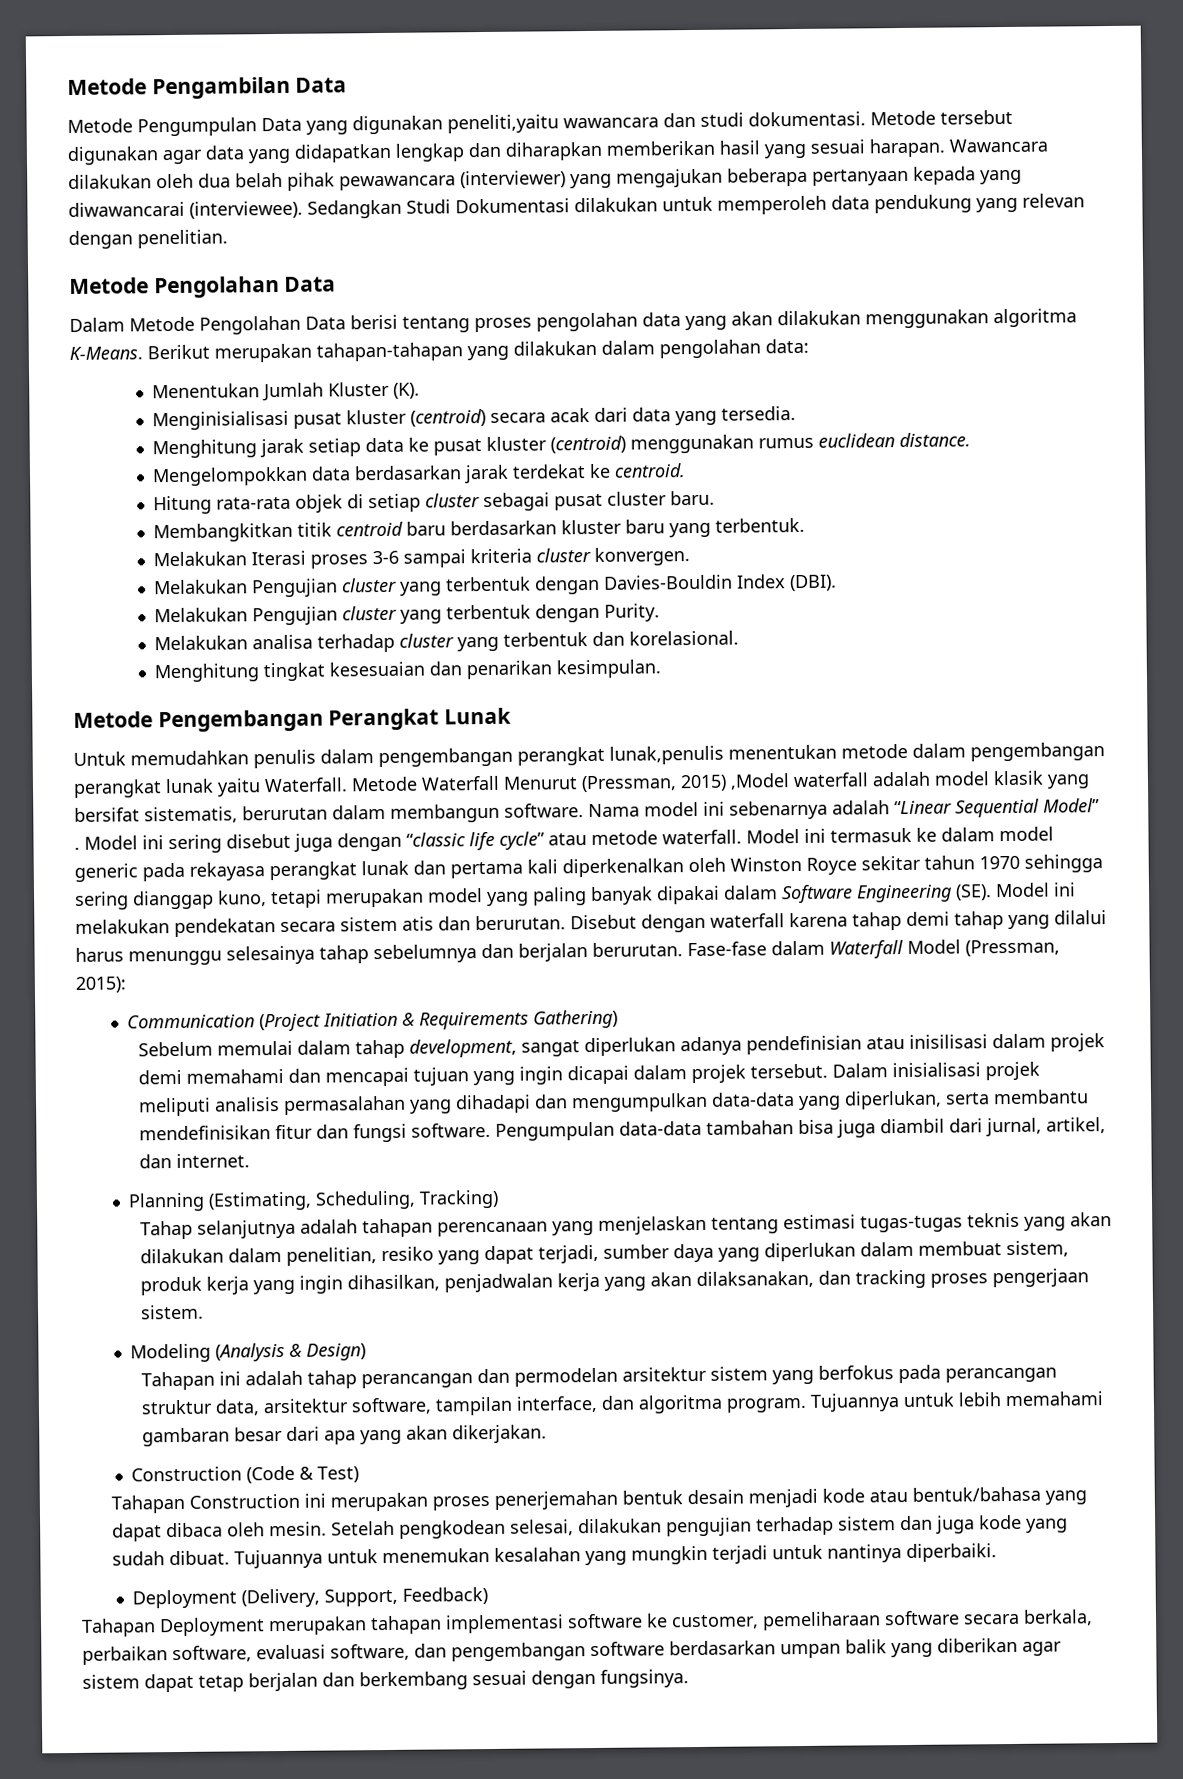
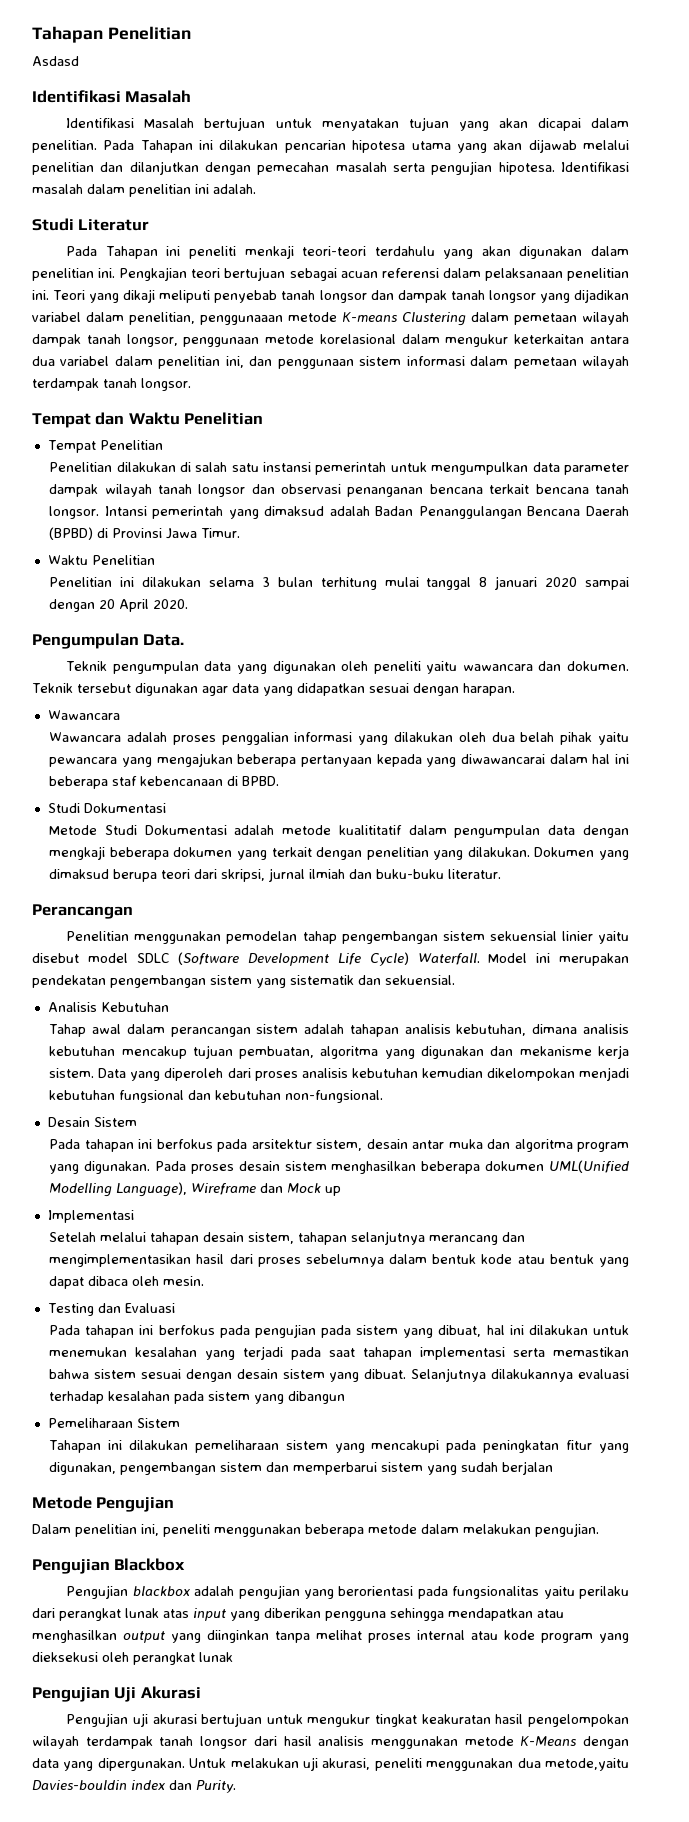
- Metode Pengambilan Data
- Metode Pengumpulan Data yang digunakan peneliti,yaitu wawancara dan studi dokumentasi. Metode tersebut digunakan agar data yang didapatkan lengkap dan diharapkan memberikan hasil yang sesuai harapan. Wawancara dilakukan oleh dua belah pihak pewawancara (interviewer) yang mengajukan beberapa pertanyaan kepada yang diwawancarai (interviewee). Sedangkan Studi Dokumentasi dilakukan untuk memperoleh data pendukung yang relevan dengan penelitian.
- Metode Pengolahan Data
- Dalam Metode Pengolahan Data berisi tentang proses pengolahan data yang akan dilakukan menggunakan algoritma K-Means. Berikut merupakan tahapan-tahapan yang dilakukan dalam pengolahan data:
- Menentukan Jumlah Kluster (K).
- Menginisialisasi pusat kluster (centroid) secara acak dari data yang tersedia.
- Menghitung jarak setiap data ke pusat kluster (centroid) menggunakan rumus euclidean distance.
- Mengelompokkan data berdasarkan jarak terdekat ke centroid.
- Hitung rata-rata objek di setiap cluster sebagai pusat cluster baru.
- Membangkitkan titik centroid baru berdasarkan kluster baru yang terbentuk.
- Melakukan Iterasi proses 3-6 sampai kriteria cluster konvergen.
- Melakukan Pengujian cluster yang terbentuk dengan Davies-Bouldin Index (DBI).
- Melakukan Pengujian cluster yang terbentuk dengan Purity.
- Melakukan analisa terhadap cluster yang terbentuk dan korelasional.
- Menghitung tingkat kesesuaian dan penarikan kesimpulan.
- Metode Pengembangan Perangkat Lunak
- Untuk memudahkan penulis dalam pengembangan perangkat lunak,penulis menentukan metode dalam pengembangan perangkat lunak yaitu Waterfall. Metode Waterfall Menurut (Pressman, 2015) ,Model waterfall adalah model klasik yang bersifat sistematis, berurutan dalam membangun software. Nama model ini sebenarnya adalah “Linear Sequential Model” . Model ini sering disebut juga dengan “classic life cycle” atau metode waterfall. Model ini termasuk ke dalam model generic pada rekayasa perangkat lunak dan pertama kali diperkenalkan oleh Winston Royce sekitar tahun 1970 sehingga sering dianggap kuno, tetapi merupakan model yang paling banyak dipakai dalam Software Engineering (SE). Model ini melakukan pendekatan secara sistem atis dan berurutan. Disebut dengan waterfall karena tahap demi tahap yang dilalui harus menunggu selesainya tahap sebelumnya dan berjalan berurutan. Fase-fase dalam Waterfall Model (Pressman, 2015):
- Communication (Project Initiation & Requirements Gathering)
- Sebelum memulai dalam tahap development, sangat diperlukan adanya pendefinisian atau inisilisasi dalam projek demi memahami dan mencapai tujuan yang ingin dicapai dalam projek tersebut. Dalam inisialisasi projek meliputi analisis permasalahan yang dihadapi dan mengumpulkan data-data yang diperlukan, serta membantu mendefinisikan fitur dan fungsi software. Pengumpulan data-data tambahan bisa juga diambil dari jurnal, artikel, dan internet.
- Planning (Estimating, Scheduling, Tracking)
- Tahap selanjutnya adalah tahapan perencanaan yang menjelaskan tentang estimasi tugas-tugas teknis yang akan dilakukan dalam penelitian, resiko yang dapat terjadi, sumber daya yang diperlukan dalam membuat sistem, produk kerja yang ingin dihasilkan, penjadwalan kerja yang akan dilaksanakan, dan tracking proses pengerjaan sistem.
- Modeling (Analysis & Design)
- Tahapan ini adalah tahap perancangan dan permodelan arsitektur sistem yang berfokus pada perancangan struktur data, arsitektur software, tampilan interface, dan algoritma program. Tujuannya untuk lebih memahami gambaran besar dari apa yang akan dikerjakan.
- Construction (Code & Test)
- Tahapan Construction ini merupakan proses penerjemahan bentuk desain menjadi kode atau bentuk/bahasa yang dapat dibaca oleh mesin. Setelah pengkodean selesai, dilakukan pengujian terhadap sistem dan juga kode yang sudah dibuat. Tujuannya untuk menemukan kesalahan yang mungkin terjadi untuk nantinya diperbaiki.
- Deployment (Delivery, Support, Feedback)
- Tahapan Deployment merupakan tahapan implementasi software ke customer, pemeliharaan software secara berkala, perbaikan software, evaluasi software, dan pengembangan software berdasarkan umpan balik yang diberikan agar sistem dapat tetap berjalan dan berkembang sesuai dengan fungsinya.
+ Tahapan Penelitian
+ Asdasd
+ Identifikasi Masalah
+ Identifikasi Masalah bertujuan untuk menyatakan tujuan yang akan dicapai dalam penelitian. Pada Tahapan ini dilakukan pencarian hipotesa utama yang akan dijawab melalui penelitian dan dilanjutkan dengan pemecahan masalah serta pengujian hipotesa. Identifikasi masalah dalam penelitian ini adalah.
+ Studi Literatur
+ Pada Tahapan ini peneliti menkaji teori-teori terdahulu yang akan digunakan dalam penelitian ini. Pengkajian teori bertujuan sebagai acuan referensi dalam pelaksanaan penelitian ini. Teori yang dikaji meliputi penyebab tanah longsor dan dampak tanah longsor yang dijadikan variabel dalam penelitian, penggunaaan metode K-means Clustering dalam pemetaan wilayah dampak tanah longsor, penggunaan metode korelasional dalam mengukur keterkaitan antara dua variabel dalam penelitian ini, dan penggunaan sistem informasi dalam pemetaan wilayah terdampak tanah longsor.
+ Tempat dan Waktu Penelitian
+ Tempat Penelitian
+ Penelitian dilakukan di salah satu instansi pemerintah untuk mengumpulkan data parameter dampak wilayah tanah longsor dan observasi penanganan bencana terkait bencana tanah longsor. Intansi pemerintah yang dimaksud adalah Badan Penanggulangan Bencana Daerah (BPBD) di Provinsi Jawa Timur.
+ Waktu Penelitian
+ Penelitian ini dilakukan selama 3 bulan terhitung mulai tanggal 8 januari 2020 sampai dengan 20 April 2020.
+ Pengumpulan Data.
+ Teknik pengumpulan data yang digunakan oleh peneliti yaitu wawancara dan dokumen. Teknik tersebut digunakan agar data yang didapatkan sesuai dengan harapan.
+ Wawancara
+ Wawancara adalah proses penggalian informasi yang dilakukan oleh dua belah pihak yaitu pewancara yang mengajukan beberapa pertanyaan kepada yang diwawancarai dalam hal ini beberapa staf kebencanaan di BPBD.
+ Studi Dokumentasi
+ Metode Studi Dokumentasi adalah metode kualititatif dalam pengumpulan data dengan mengkaji beberapa dokumen yang terkait dengan penelitian yang dilakukan. Dokumen yang dimaksud berupa teori dari skripsi, jurnal ilmiah dan buku-buku literatur.
+ Perancangan
+ Penelitian menggunakan pemodelan tahap pengembangan sistem sekuensial linier yaitu disebut model SDLC (Software Development Life Cycle) Waterfall. Model ini merupakan pendekatan pengembangan sistem yang sistematik dan sekuensial.
+ Analisis Kebutuhan
+ Tahap awal dalam perancangan sistem adalah tahapan analisis kebutuhan, dimana analisis kebutuhan mencakup tujuan pembuatan, algoritma yang digunakan dan mekanisme kerja sistem. Data yang diperoleh dari proses analisis kebutuhan kemudian dikelompokan menjadi kebutuhan fungsional dan kebutuhan non-fungsional.
+ Desain Sistem
+ Pada tahapan ini berfokus pada arsitektur sistem, desain antar muka dan algoritma program yang digunakan. Pada proses desain sistem menghasilkan beberapa dokumen UML(Unified Modelling Language), Wireframe dan Mock up
+ Implementasi
+ Setelah melalui tahapan desain sistem, tahapan selanjutnya merancang dan mengimplementasikan hasil dari proses sebelumnya dalam bentuk kode atau bentuk yang dapat dibaca oleh mesin.
+ Testing dan Evaluasi
+ Pada tahapan ini berfokus pada pengujian pada sistem yang dibuat, hal ini dilakukan untuk menemukan kesalahan yang terjadi pada saat tahapan implementasi serta memastikan bahwa sistem sesuai dengan desain sistem yang dibuat. Selanjutnya dilakukannya evaluasi terhadap kesalahan pada sistem yang dibangun
+ Pemeliharaan Sistem
+ Tahapan ini dilakukan pemeliharaan sistem yang mencakupi pada peningkatan fitur yang digunakan, pengembangan sistem dan memperbarui sistem yang sudah berjalan
+ Metode Pengujian
+ Dalam penelitian ini, peneliti menggunakan beberapa metode dalam melakukan pengujian.
+ Pengujian Blackbox
+ Pengujian blackbox adalah pengujian yang berorientasi pada fungsionalitas yaitu perilaku dari perangkat lunak atas input yang diberikan pengguna sehingga mendapatkan atau menghasilkan output yang diinginkan tanpa melihat proses internal atau kode program yang dieksekusi oleh perangkat lunak
+ Pengujian Uji Akurasi
+ Pengujian uji akurasi bertujuan untuk mengukur tingkat keakuratan hasil pengelompokan wilayah terdampak tanah longsor dari hasil analisis menggunakan metode K-Means dengan data yang dipergunakan. Untuk melakukan uji akurasi, peneliti menggunakan dua metode,yaitu Davies-bouldin index dan Purity.

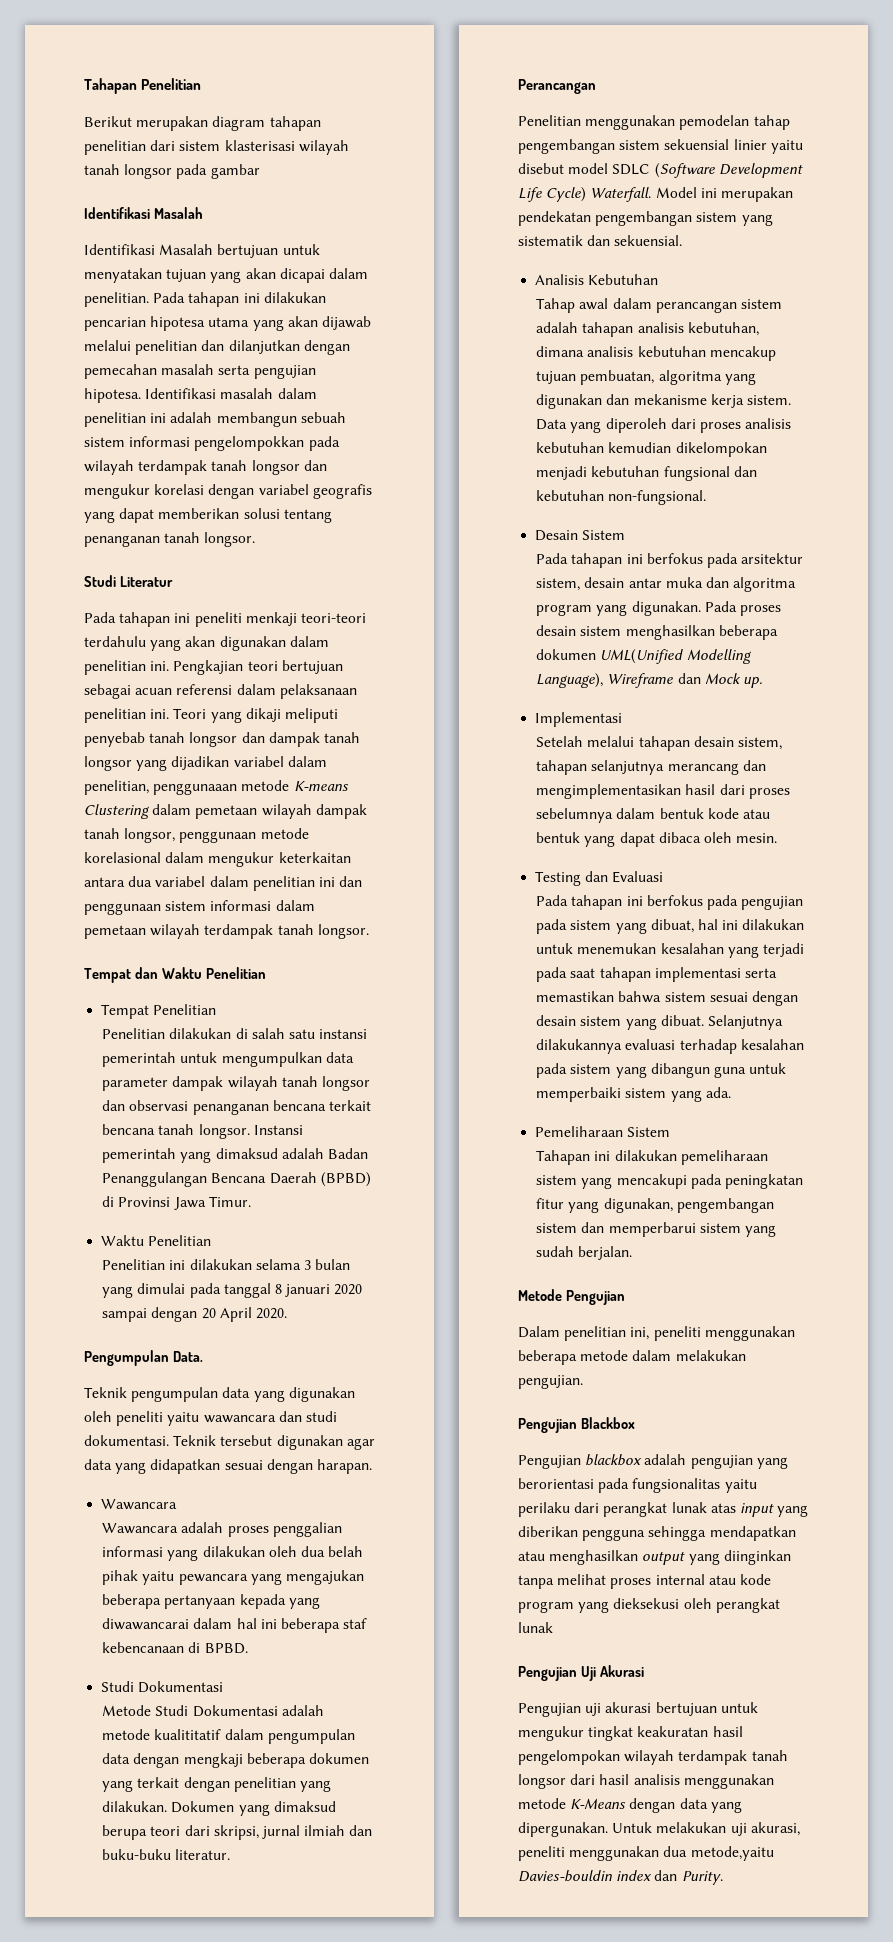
- Asdasd
+ Berikut merupakan diagram tahapan penelitian dari sistem klasterisasi wilayah tanah longsor pada gambar
- Pada Tahapan ini dilakukan pencarian hipotesa utama yang akan dijawab melalui penelitian dan dilanjutkan dengan pemecahan masalah serta pengujian hipotesa.
+ Pada tahapan ini dilakukan pencarian hipotesa utama yang akan dijawab melalui penelitian dan dilanjutkan dengan pemecahan masalah serta pengujian hipotesa.
- Identifikasi masalah dalam penelitian ini adalah.
+ Identifikasi masalah dalam penelitian ini adalah membangun sebuah sistem informasi pengelompokkan pada wilayah terdampak tanah longsor dan mengukur korelasi dengan variabel geografis yang dapat memberikan solusi tentang penanganan tanah longsor.
- Pada Tahapan ini peneliti menkaji teori-teori terdahulu yang akan digunakan dalam penelitian ini.
+ Pada tahapan ini peneliti menkaji teori-teori terdahulu yang akan digunakan dalam penelitian ini.
- Teori yang dikaji meliputi penyebab tanah longsor dan dampak tanah longsor yang dijadikan variabel dalam penelitian, penggunaaan metode K-means Clustering dalam pemetaan wilayah dampak tanah longsor, penggunaan metode korelasional dalam mengukur keterkaitan antara dua variabel dalam penelitian ini, dan penggunaan sistem informasi dalam pemetaan wilayah terdampak tanah longsor.
+ Teori yang dikaji meliputi penyebab tanah longsor dan dampak tanah longsor yang dijadikan variabel dalam penelitian, penggunaaan metode K-means Clustering dalam pemetaan wilayah dampak tanah longsor, penggunaan metode korelasional dalam mengukur keterkaitan antara dua variabel dalam penelitian ini dan penggunaan sistem informasi dalam pemetaan wilayah terdampak tanah longsor.
- Intansi pemerintah yang dimaksud adalah Badan Penanggulangan Bencana Daerah (BPBD) di Provinsi Jawa Timur.
+ Instansi pemerintah yang dimaksud adalah Badan Penanggulangan Bencana Daerah (BPBD) di Provinsi Jawa Timur.
- Penelitian ini dilakukan selama 3 bulan terhitung mulai tanggal 8 januari 2020 sampai dengan 20 April 2020.
+ Penelitian ini dilakukan selama 3 bulan yang dimulai pada tanggal 8 januari 2020 sampai dengan 20 April 2020.
- Teknik pengumpulan data yang digunakan oleh peneliti yaitu wawancara dan dokumen.
+ Teknik pengumpulan data yang digunakan oleh peneliti yaitu wawancara dan studi dokumentasi.
- Pada proses desain sistem menghasilkan beberapa dokumen UML(Unified Modelling Language), Wireframe dan Mock up
+ Pada proses desain sistem menghasilkan beberapa dokumen UML(Unified Modelling Language), Wireframe dan Mock up.
- Selanjutnya dilakukannya evaluasi terhadap kesalahan pada sistem yang dibangun
+ Selanjutnya dilakukannya evaluasi terhadap kesalahan pada sistem yang dibangun guna untuk memperbaiki sistem yang ada.
- Tahapan ini dilakukan pemeliharaan sistem yang mencakupi pada peningkatan fitur yang digunakan, pengembangan sistem dan memperbarui sistem yang sudah berjalan
+ Tahapan ini dilakukan pemeliharaan sistem yang mencakupi pada peningkatan fitur yang digunakan, pengembangan sistem dan memperbarui sistem yang sudah berjalan.

